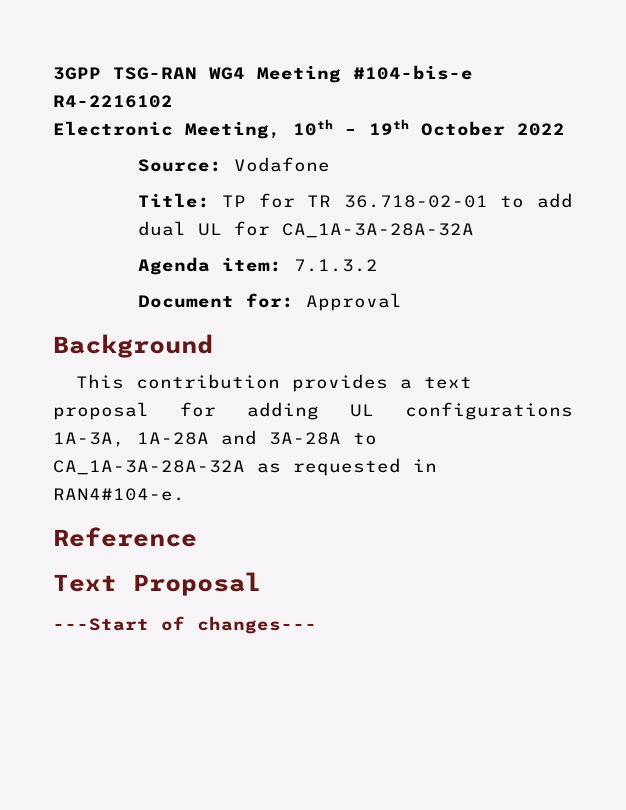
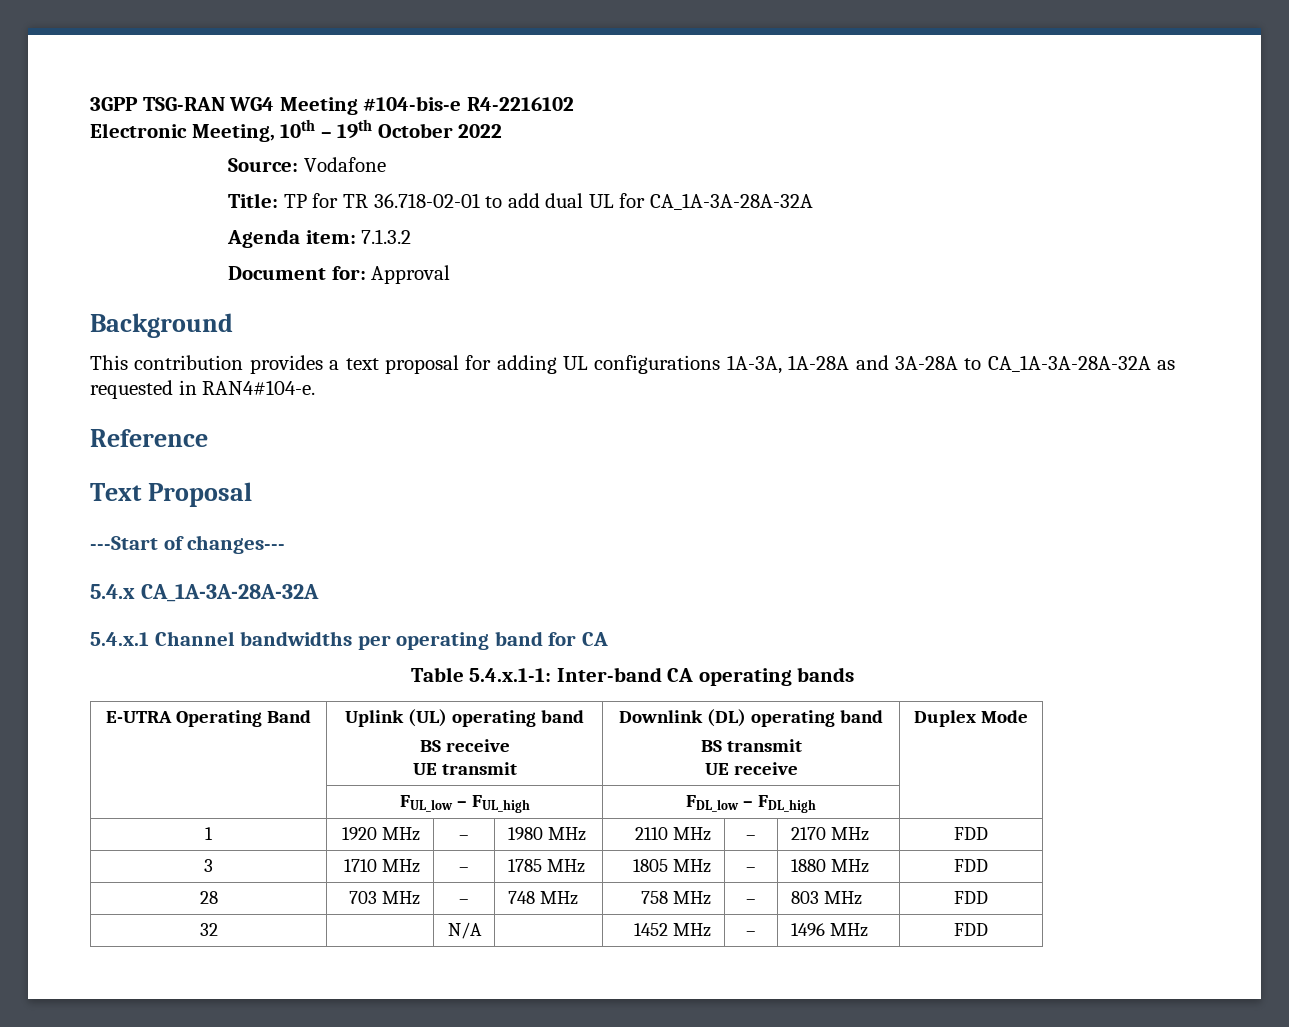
+ 5.4.x CA_1A-3A-28A-32A
+ 5.4.x.1 Channel bandwidths per operating band for CA
+ Table 5.4.x.1-1: Inter-band CA operating bands
+ E-UTRA Operating Band | Uplink (UL) operating band
+ BS receive
+ UE transmit | Downlink (DL) operating band
+ BS transmit
+ UE receive | Duplex Mode
+ | FUL_low – FUL_high | FDL_low – FDL_high |
+ 1 | 1920 MHz | – | 1980 MHz | 2110 MHz | – | 2170 MHz | FDD
+ 3 | 1710 MHz | – | 1785 MHz | 1805 MHz | – | 1880 MHz | FDD
+ 28 | 703 MHz | – | 748 MHz | 758 MHz | – | 803 MHz | FDD
+ 32 | | N/A | | 1452 MHz | – | 1496 MHz | FDD

